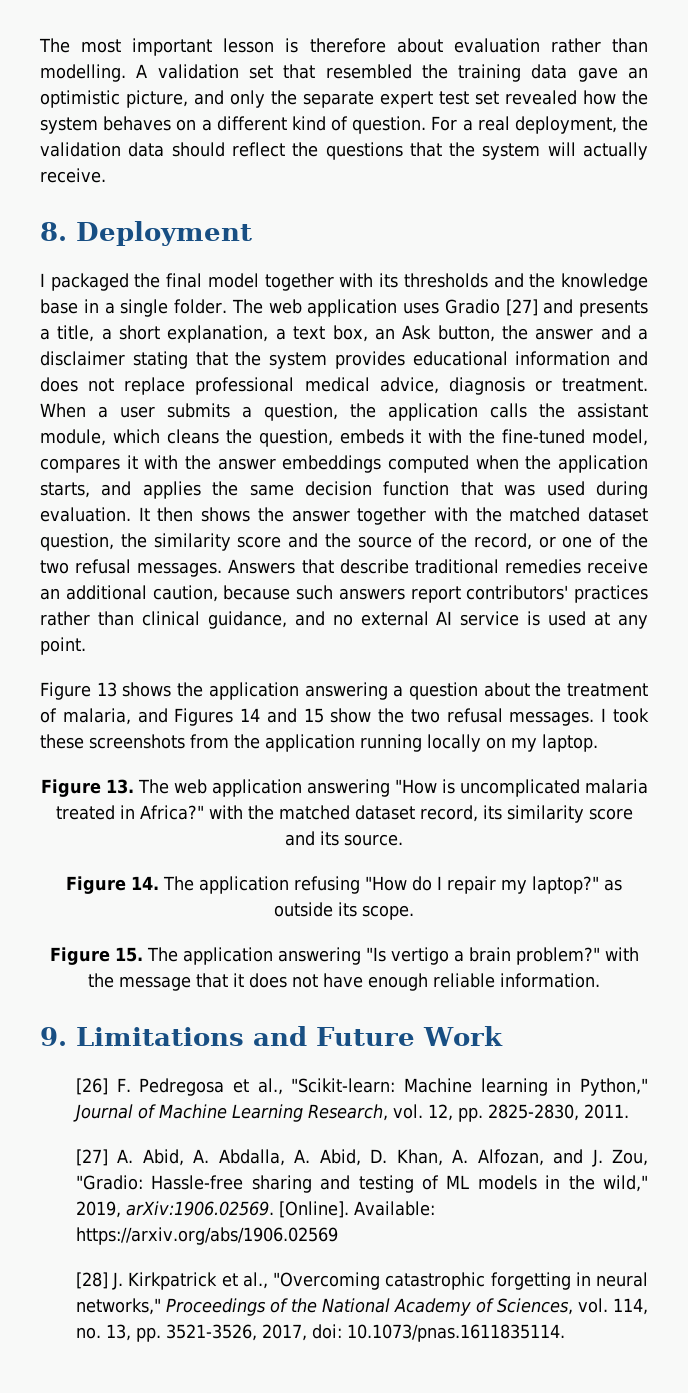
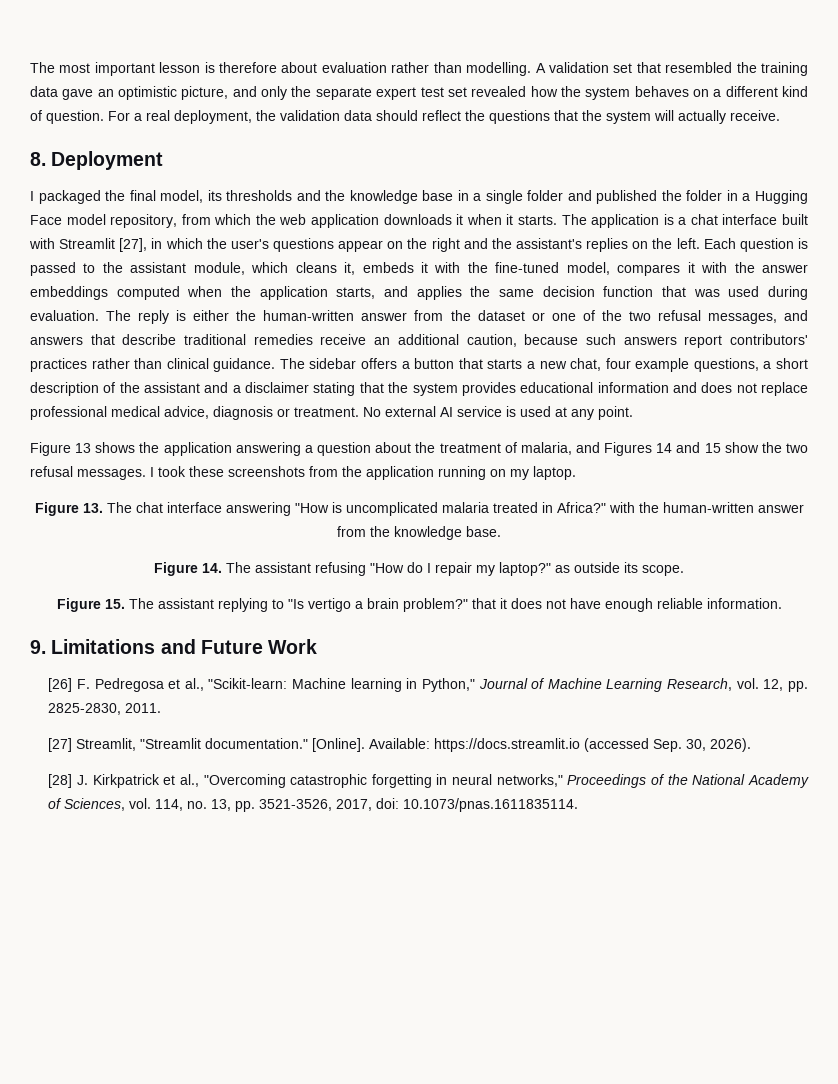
- I packaged the final model together with its thresholds and the knowledge base in a single folder. The web application uses Gradio [27] and presents a title, a short explanation, a text box, an Ask button, the answer and a disclaimer stating that the system provides educational information and does not replace professional medical advice, diagnosis or treatment. When a user submits a question, the application calls the assistant module, which cleans the question, embeds it with the fine-tuned model, compares it with the answer embeddings computed when the application starts, and applies the same decision function that was used during evaluation.
+ I packaged the final model, its thresholds and the knowledge base in a single folder and published the folder in a Hugging Face model repository, from which the web application downloads it when it starts. The application is a chat interface built with Streamlit [27], in which the user's questions appear on the right and the assistant's replies on the left. Each question is passed to the assistant module, which cleans it, embeds it with the fine-tuned model, compares it with the answer embeddings computed when the application starts, and applies the same decision function that was used during evaluation.
- It then shows the answer together with the matched dataset question, the similarity score and the source of the record, or one of the two refusal messages. Answers that describe traditional remedies receive an additional caution, because such answers report contributors' practices rather than clinical guidance, and no external AI service is used at any point.
+ The reply is either the human-written answer from the dataset or one of the two refusal messages, and answers that describe traditional remedies receive an additional caution, because such answers report contributors' practices rather than clinical guidance. The sidebar offers a button that starts a new chat, four example questions, a short description of the assistant and a disclaimer stating that the system provides educational information and does not replace professional medical advice, diagnosis or treatment. No external AI service is used at any point.
- I took these screenshots from the application running locally on my laptop.
+ I took these screenshots from the application running on my laptop.
- Figure 13. The web application answering "How is uncomplicated malaria treated in Africa?" with the matched dataset record, its similarity score and its source.
+ Figure 13. The chat interface answering "How is uncomplicated malaria treated in Africa?" with the human-written answer from the knowledge base.
- Figure 14. The application refusing "How do I repair my laptop?" as outside its scope.
+ Figure 14. The assistant refusing "How do I repair my laptop?" as outside its scope.
- Figure 15. The application answering "Is vertigo a brain problem?" with the message that it does not have enough reliable information.
+ Figure 15. The assistant replying to "Is vertigo a brain problem?" that it does not have enough reliable information.
- [27] A. Abid, A. Abdalla, A. Abid, D. Khan, A. Alfozan, and J. Zou, "Gradio: Hassle-free sharing and testing of ML models in the wild," 2019, arXiv:1906.02569. [Online]. Available: https://arxiv.org/abs/1906.02569
+ [27] Streamlit, "Streamlit documentation." [Online]. Available: https://docs.streamlit.io (accessed Sep. 30, 2026).

